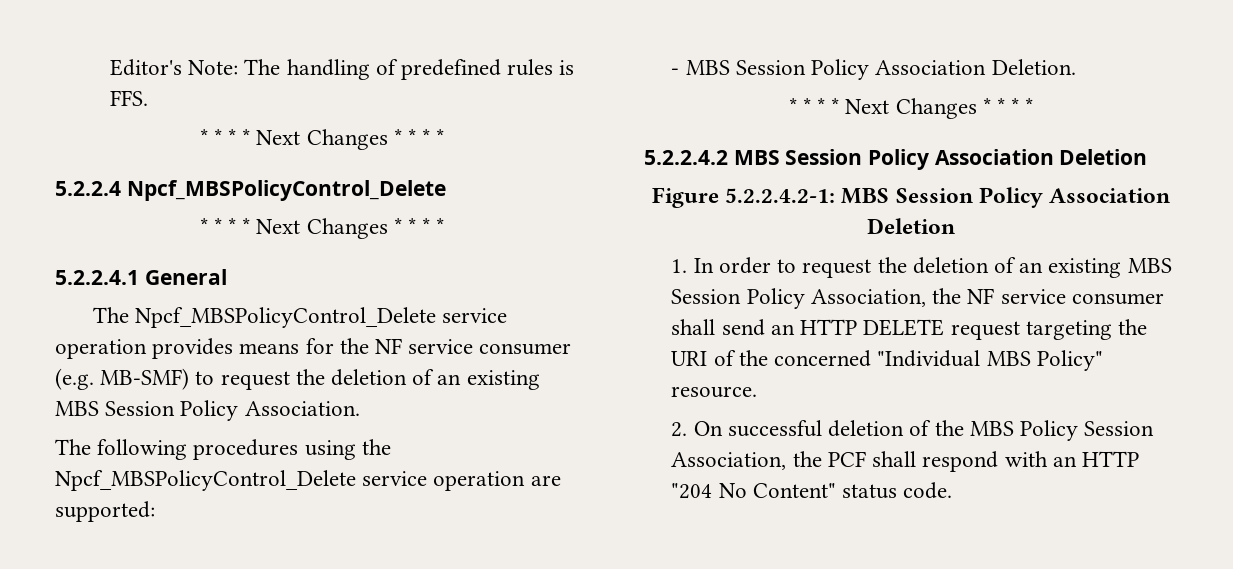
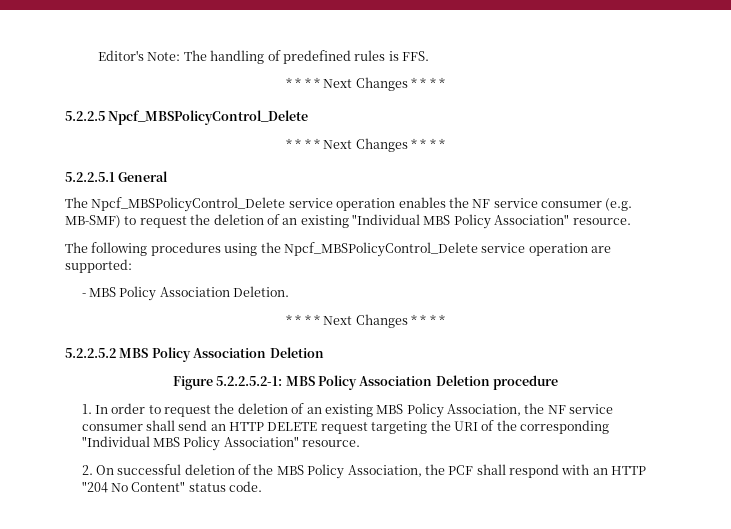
- 5.2.2.4 Npcf_MBSPolicyControl_Delete
+ 5.2.2.5 Npcf_MBSPolicyControl_Delete
- 5.2.2.4.1 General
+ 5.2.2.5.1 General
- The Npcf_MBSPolicyControl_Delete service operation provides means for the NF service consumer (e.g. MB-SMF) to request the deletion of an existing MBS Session Policy Association.
+ The Npcf_MBSPolicyControl_Delete service operation enables the NF service consumer (e.g. MB-SMF) to request the deletion of an existing "Individual MBS Policy Association" resource.
- - MBS Session Policy Association Deletion.
+ - MBS Policy Association Deletion.
- 5.2.2.4.2 MBS Session Policy Association Deletion
+ 5.2.2.5.2 MBS Policy Association Deletion
- Figure 5.2.2.4.2-1: MBS Session Policy Association Deletion
+ Figure 5.2.2.5.2-1: MBS Policy Association Deletion procedure
- 1. In order to request the deletion of an existing MBS Session Policy Association, the NF service consumer shall send an HTTP DELETE request targeting the URI of the concerned "Individual MBS Policy" resource.
+ 1. In order to request the deletion of an existing MBS Policy Association, the NF service consumer shall send an HTTP DELETE request targeting the URI of the corresponding "Individual MBS Policy Association" resource.
- 2. On successful deletion of the MBS Policy Session Association, the PCF shall respond with an HTTP "204 No Content" status code.
+ 2. On successful deletion of the MBS Policy Association, the PCF shall respond with an HTTP "204 No Content" status code.

